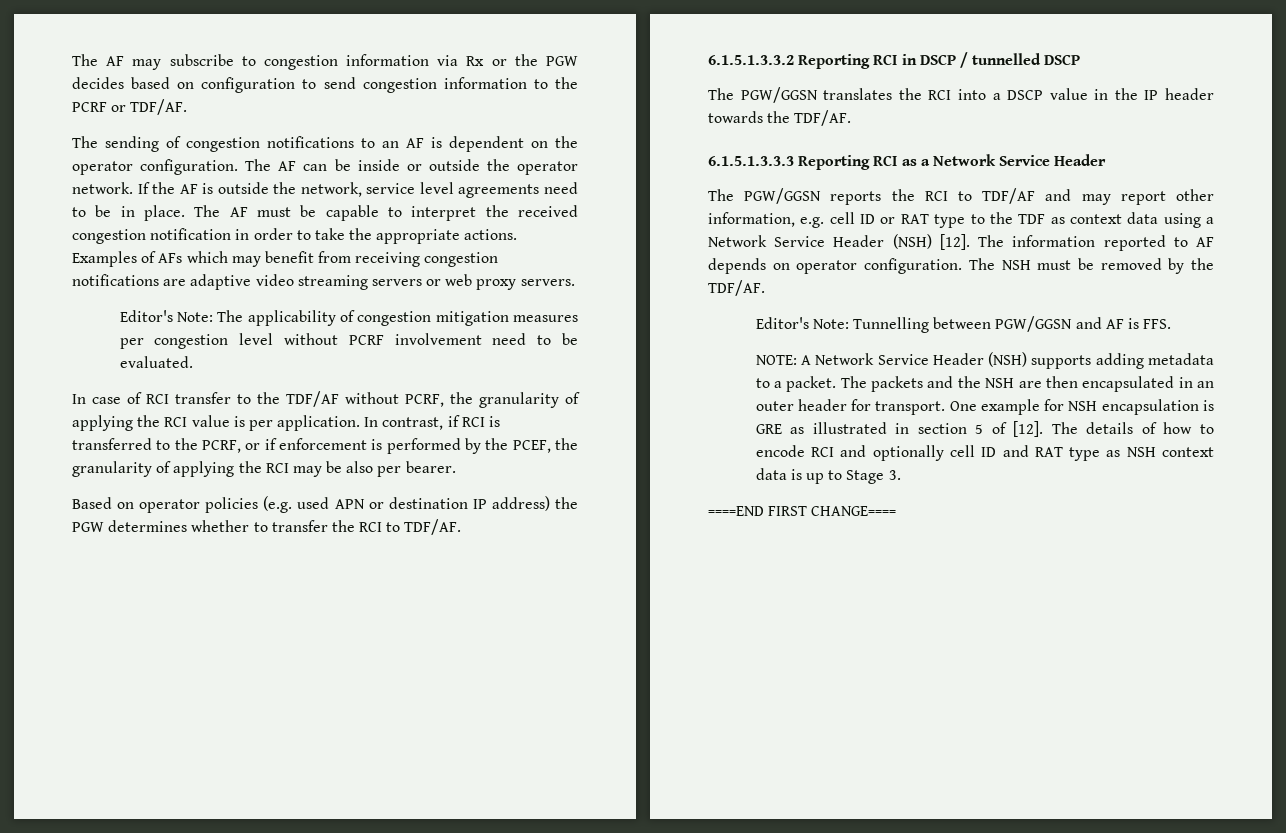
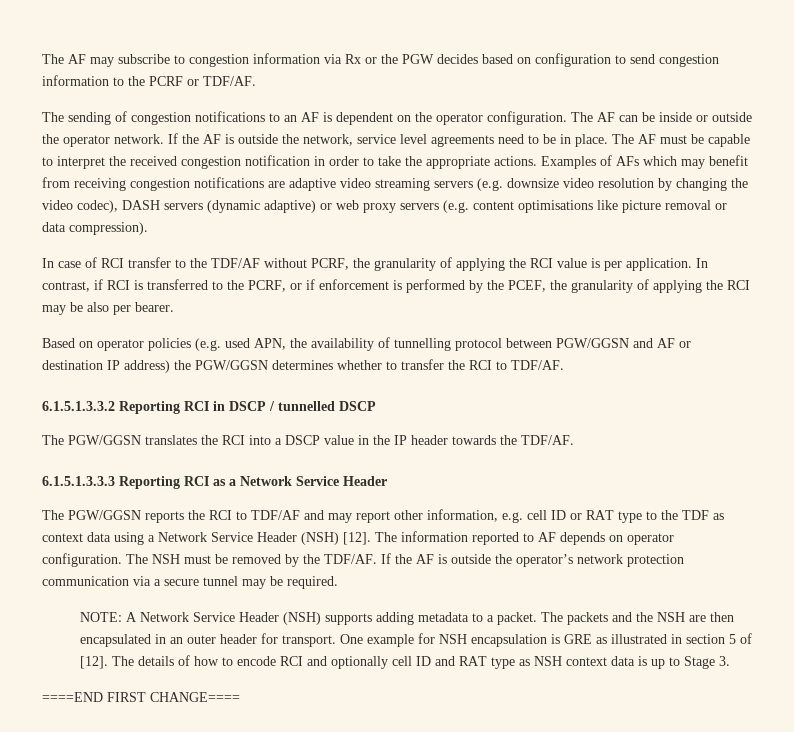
- Examples of AFs which may benefit from receiving congestion notifications are adaptive video streaming servers or web proxy servers.
- Editor's Note: The applicability of congestion mitigation measures per congestion level without PCRF involvement need to be evaluated.
+ Examples of AFs which may benefit from receiving congestion notifications are adaptive video streaming servers (e.g. downsize video resolution by changing the video codec), DASH servers (dynamic adaptive) or web proxy servers (e.g. content optimisations like picture removal or data compression).
- Based on operator policies (e.g. used APN or destination IP address) the PGW determines whether to transfer the RCI to TDF/AF.
+ Based on operator policies (e.g. used APN, the availability of tunnelling protocol between PGW/GGSN and AF or destination IP address) the PGW/GGSN determines whether to transfer the RCI to TDF/AF.
- The NSH must be removed by the TDF/AF.
- Editor's Note: Tunnelling between PGW/GGSN and AF is FFS.
+ The NSH must be removed by the TDF/AF. If the AF is outside the operator’s network protection communication via a secure tunnel may be required.

